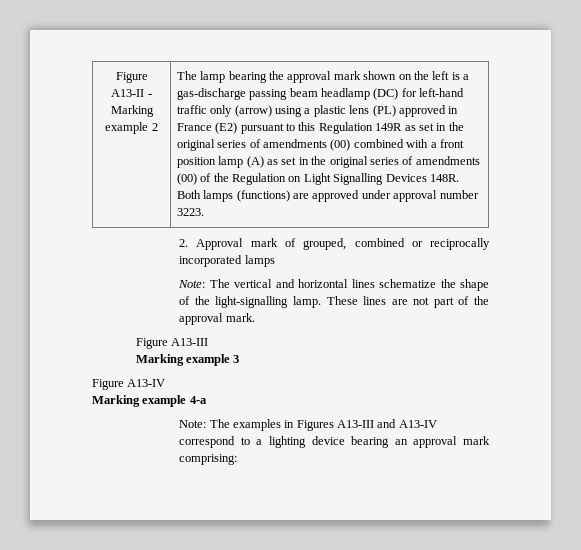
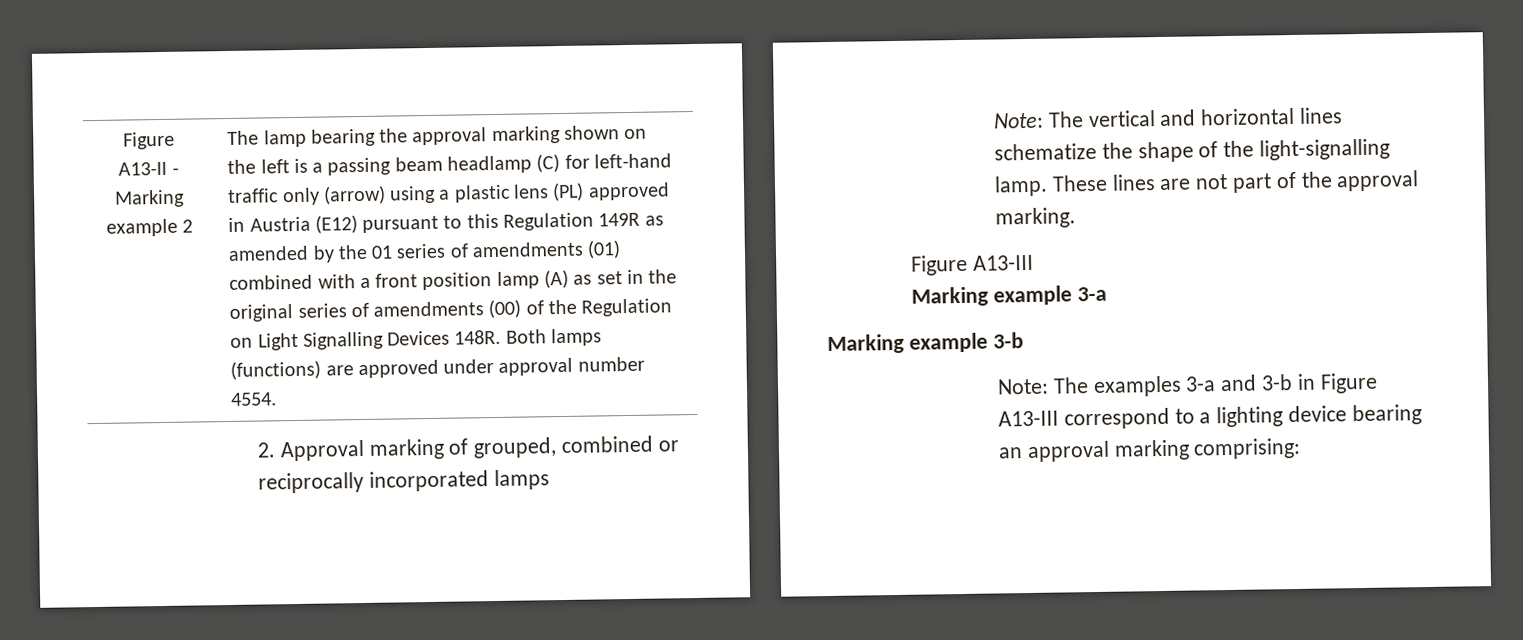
- The lamp bearing the approval mark shown on the left is a gas-discharge passing beam headlamp (DC) for left-hand traffic only (arrow) using a plastic lens (PL) approved in France (E2) pursuant to this Regulation 149R as set in the original series of amendments (00) combined with a front position lamp (A) as set in the original series of amendments (00) of the Regulation on Light Signalling Devices 148R.
+ The lamp bearing the approval marking shown on the left is a passing beam headlamp (C) for left-hand traffic only (arrow) using a plastic lens (PL) approved in Austria (E12) pursuant to this Regulation 149R as amended by the 01 series of amendments (01) combined with a front position lamp (A) as set in the original series of amendments (00) of the Regulation on Light Signalling Devices 148R.
- Both lamps (functions) are approved under approval number 3223.
+ Both lamps (functions) are approved under approval number 4554.
- 2. Approval mark of grouped, combined or reciprocally incorporated lamps
+ 2. Approval marking of grouped, combined or reciprocally incorporated lamps
- These lines are not part of the approval mark.
+ These lines are not part of the approval marking.
- Marking example 3
- Figure A13-IV
- Marking example 4-a
+ Marking example 3-a
+ Marking example 3-b
- Note: The examples in Figures A13-III and A13-IV correspond to a lighting device bearing an approval mark comprising:
+ Note: The examples 3-a and 3-b in Figure A13-III correspond to a lighting device bearing an approval marking comprising:

